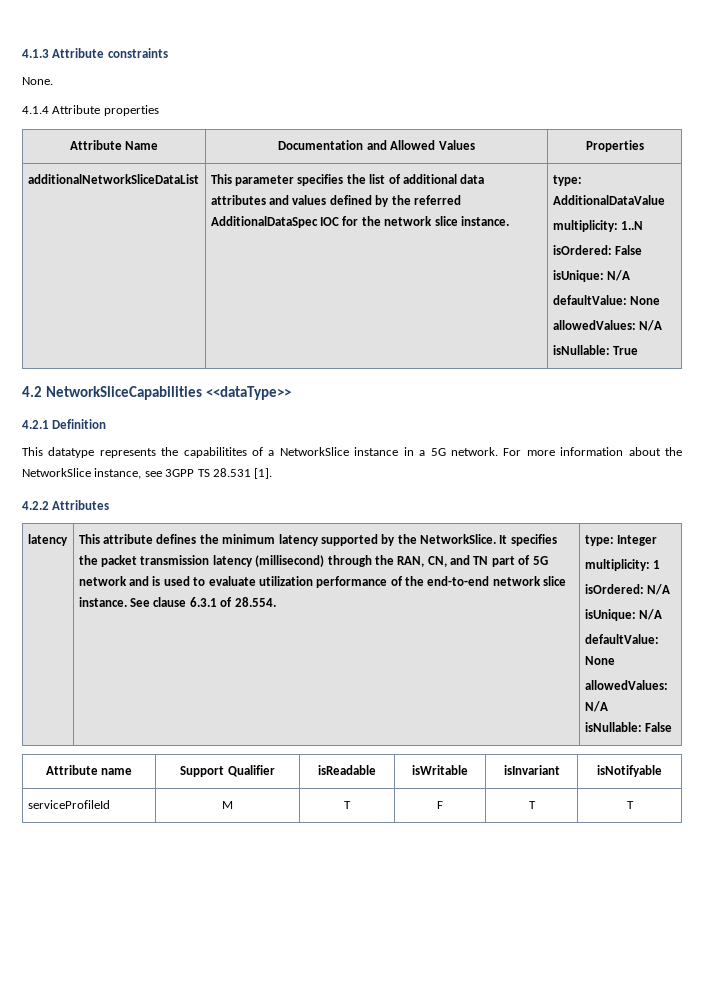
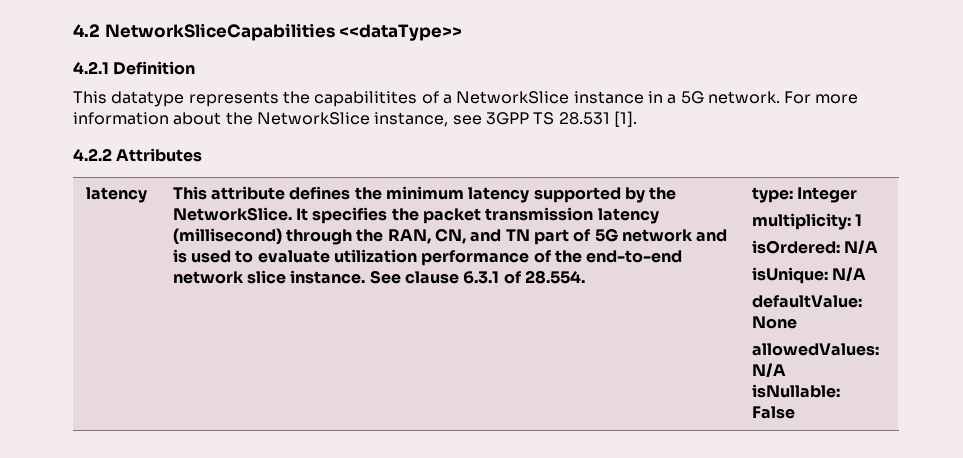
- 4.1.3 Attribute constraints
- None.
- 4.1.4 Attribute properties
- Attribute Name | Documentation and Allowed Values | Properties
- additionalNetworkSliceDataList | This parameter specifies the list of additional data attributes and values defined by the referred AdditionalDataSpec IOC for the network slice instance. | type: AdditionalDataValue
- multiplicity: 1..N
- isOrdered: False
- isUnique: N/A
- defaultValue: None
- allowedValues: N/A
- isNullable: True
- Attribute name | Support Qualifier | isReadable | isWritable | isInvariant | isNotifyable
- serviceProfileId | M | T | F | T | T

